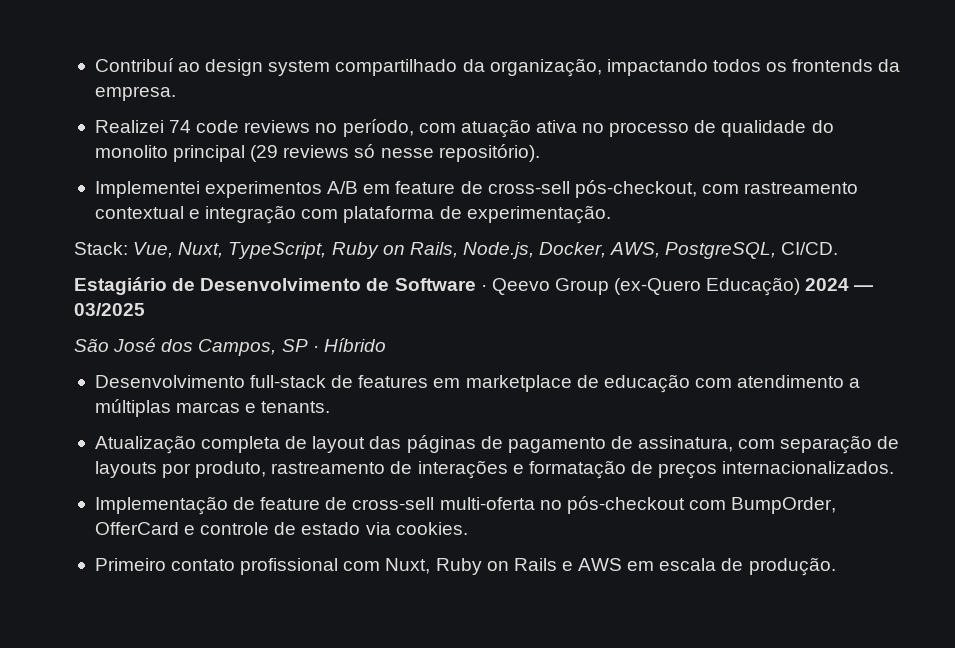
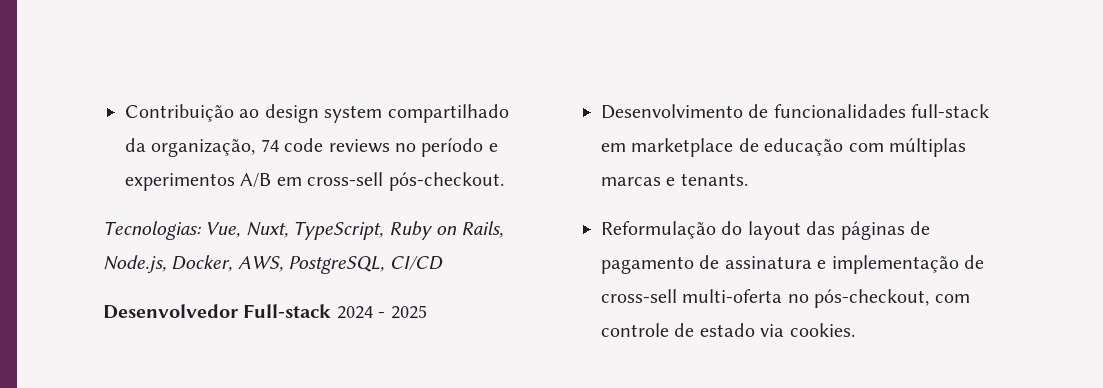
- Contribuí ao design system compartilhado da organização, impactando todos os frontends da empresa.
- Realizei 74 code reviews no período, com atuação ativa no processo de qualidade do monolito principal (29 reviews só nesse repositório).
- Implementei experimentos A/B em feature de cross-sell pós-checkout, com rastreamento contextual e integração com plataforma de experimentação.
- Stack: Vue, Nuxt, TypeScript, Ruby on Rails, Node.js, Docker, AWS, PostgreSQL, CI/CD.
- Estagiário de Desenvolvimento de Software · Qeevo Group (ex-Quero Educação) 2024 — 03/2025
- São José dos Campos, SP · Híbrido
- Desenvolvimento full-stack de features em marketplace de educação com atendimento a múltiplas marcas e tenants.
+ Contribuição ao design system compartilhado da organização, 74 code reviews no período e experimentos A/B em cross-sell pós-checkout.
+ Tecnologias: Vue, Nuxt, TypeScript, Ruby on Rails, Node.js, Docker, AWS, PostgreSQL, CI/CD
+ Desenvolvedor Full-stack 2024 - 2025
+ Desenvolvimento de funcionalidades full-stack em marketplace de educação com múltiplas marcas e tenants.
- Atualização completa de layout das páginas de pagamento de assinatura, com separação de layouts por produto, rastreamento de interações e formatação de preços internacionalizados.
- Implementação de feature de cross-sell multi-oferta no pós-checkout com BumpOrder, OfferCard e controle de estado via cookies.
+ Reformulação do layout das páginas de pagamento de assinatura e implementação de cross-sell multi-oferta no pós-checkout, com controle de estado via cookies.
- Primeiro contato profissional com Nuxt, Ruby on Rails e AWS em escala de produção.

